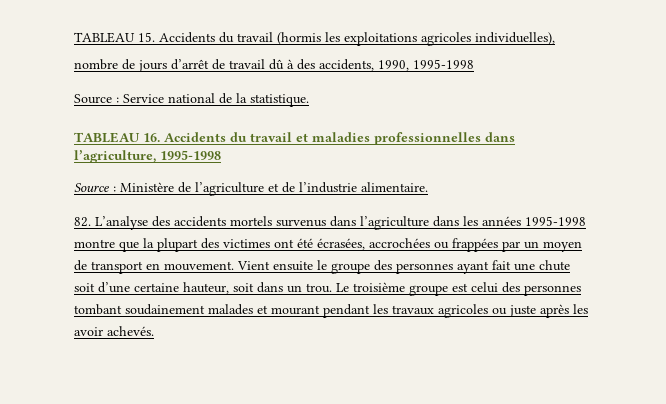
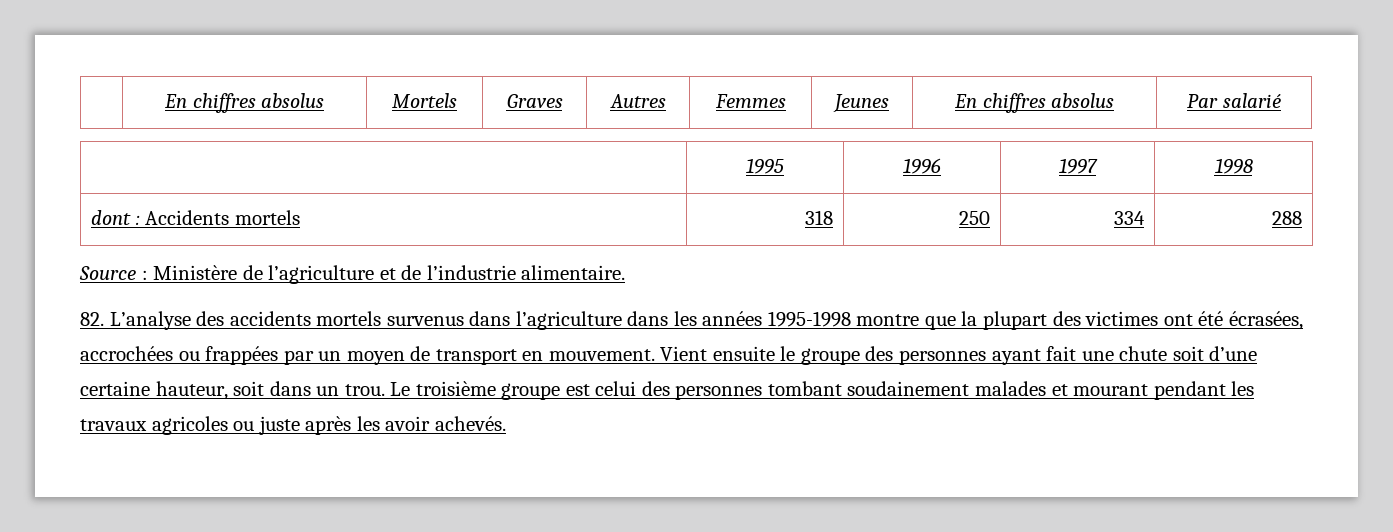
- TABLEAU 15. Accidents du travail (hormis les exploitations agricoles individuelles),
- nombre de jours d’arrêt de travail dû à des accidents, 1990, 1995-1998
- Source : Service national de la statistique.
- TABLEAU 16. Accidents du travail et maladies professionnelles dans l’agriculture, 1995-1998
+ | En chiffres absolus | Mortels | Graves | Autres | Femmes | Jeunes | En chiffres absolus | Par salarié
+ | 1995 | 1996 | 1997 | 1998
+ dont : Accidents mortels | 318 | 250 | 334 | 288

